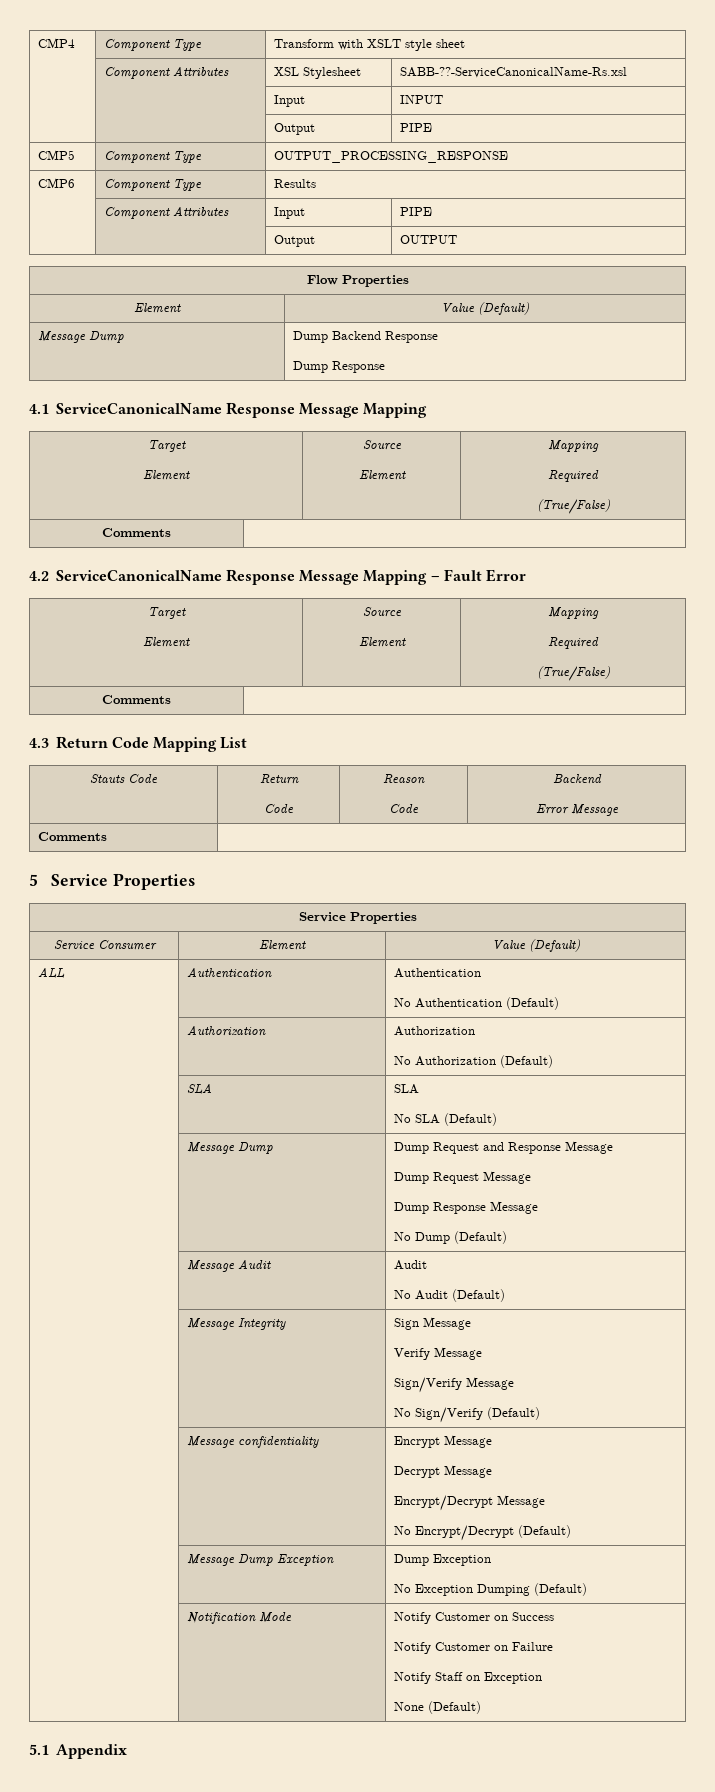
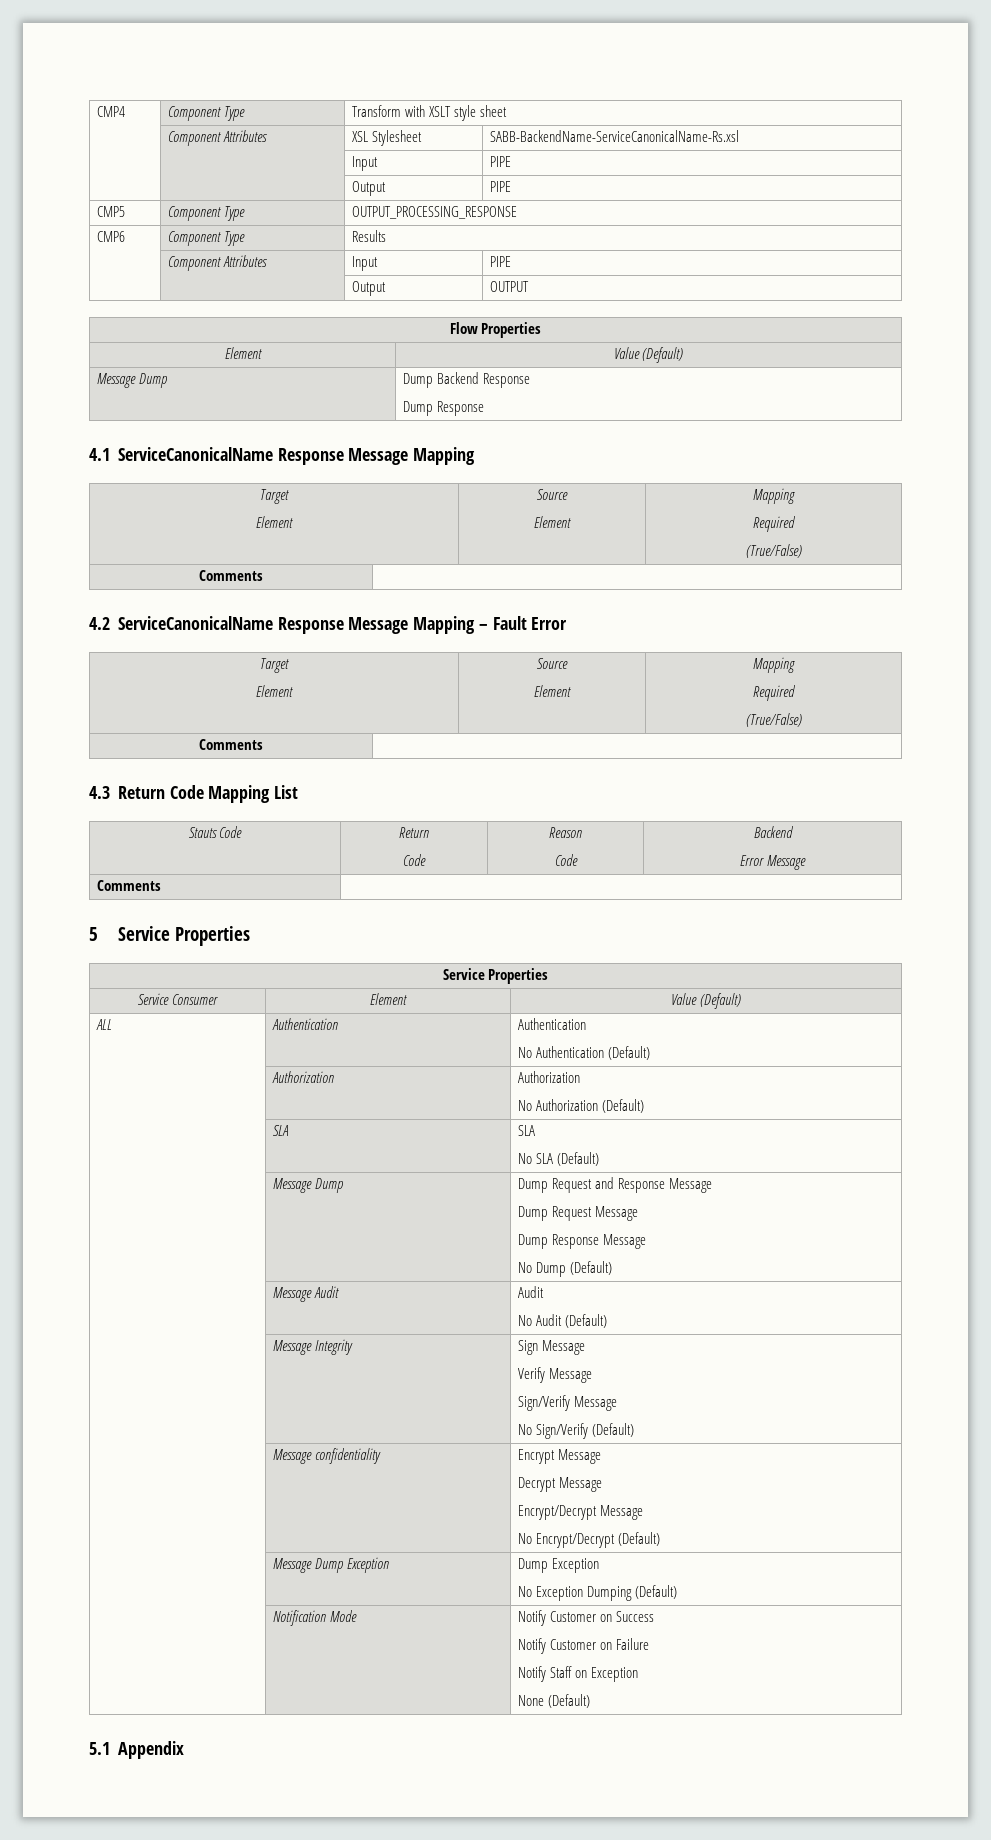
- | Component Attributes | XSL Stylesheet | SABB-??-ServiceCanonicalName-Rs.xsl
- | | Input | INPUT
+ | Component Attributes | XSL Stylesheet | SABB-BackendName-ServiceCanonicalName-Rs.xsl
+ | | Input | PIPE

